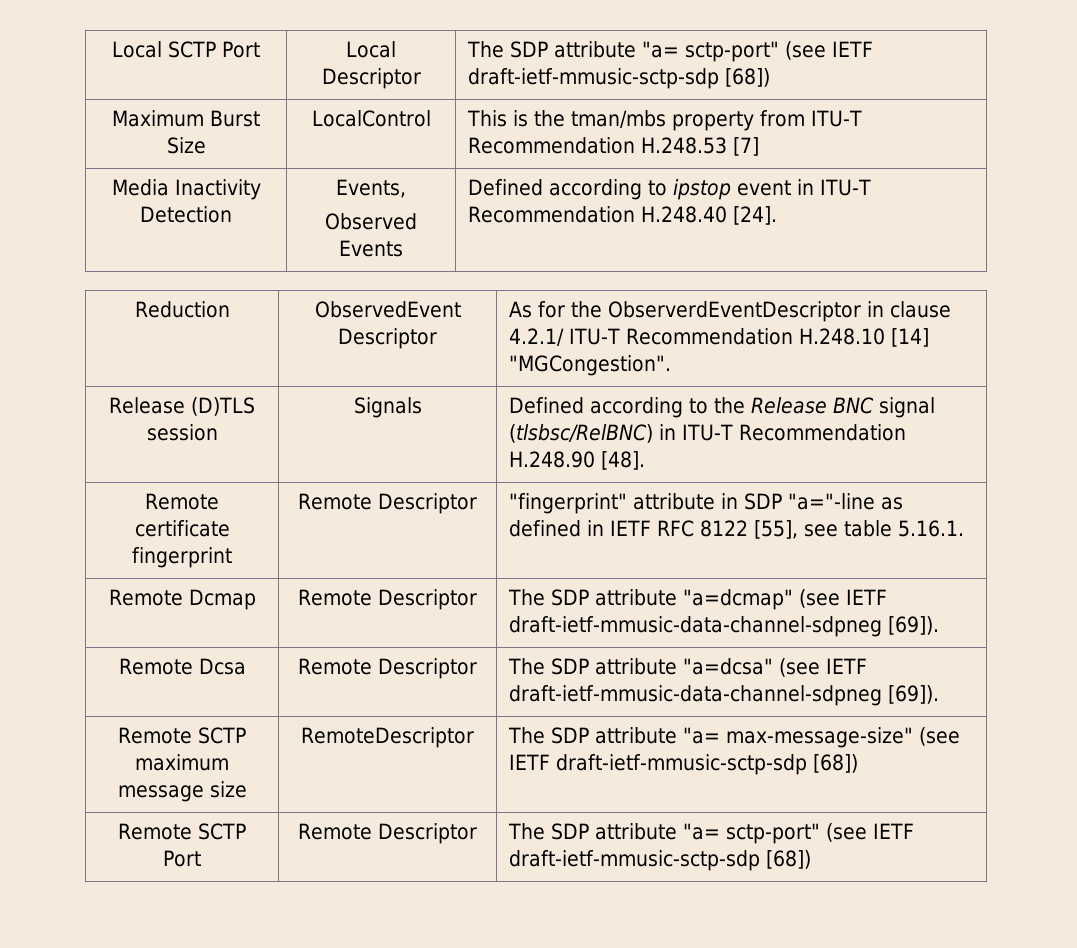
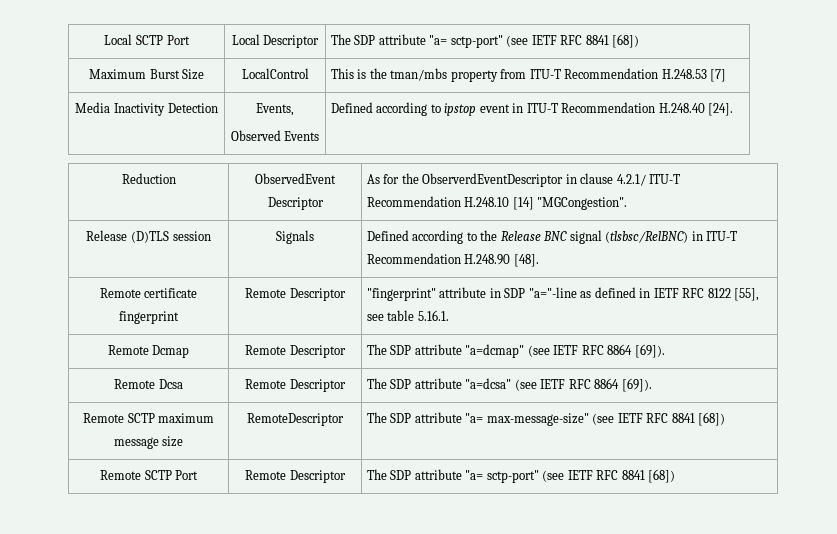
- Local SCTP Port | Local Descriptor | The SDP attribute "a= sctp-port" (see IETF draft-ietf-mmusic-sctp-sdp [68])
+ Local SCTP Port | Local Descriptor | The SDP attribute "a= sctp-port" (see IETF RFC 8841 [68])
- Remote Dcmap | Remote Descriptor | The SDP attribute "a=dcmap" (see IETF draft-ietf-mmusic-data-channel-sdpneg [69]).
+ Remote Dcmap | Remote Descriptor | The SDP attribute "a=dcmap" (see IETF RFC 8864 [69]).
- Remote Dcsa | Remote Descriptor | The SDP attribute "a=dcsa" (see IETF draft-ietf-mmusic-data-channel-sdpneg [69]).
+ Remote Dcsa | Remote Descriptor | The SDP attribute "a=dcsa" (see IETF RFC 8864 [69]).
- Remote SCTP maximum message size | RemoteDescriptor | The SDP attribute "a= max-message-size" (see IETF draft-ietf-mmusic-sctp-sdp [68])
+ Remote SCTP maximum message size | RemoteDescriptor | The SDP attribute "a= max-message-size" (see IETF RFC 8841 [68])
- Remote SCTP Port | Remote Descriptor | The SDP attribute "a= sctp-port" (see IETF draft-ietf-mmusic-sctp-sdp [68])
+ Remote SCTP Port | Remote Descriptor | The SDP attribute "a= sctp-port" (see IETF RFC 8841 [68])

